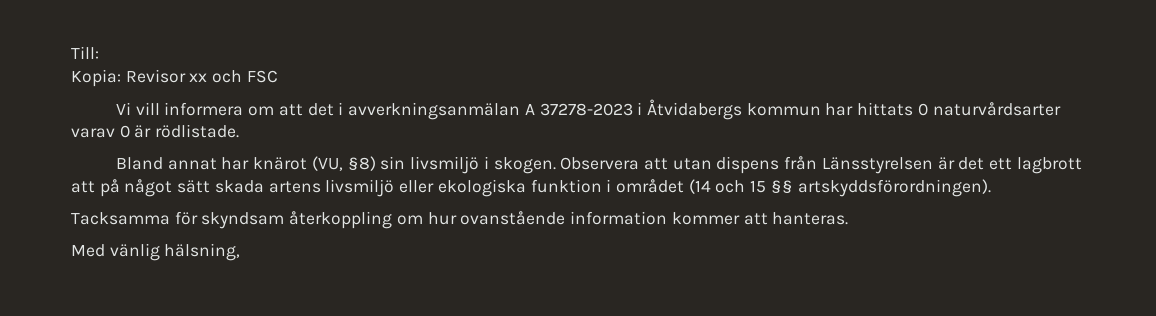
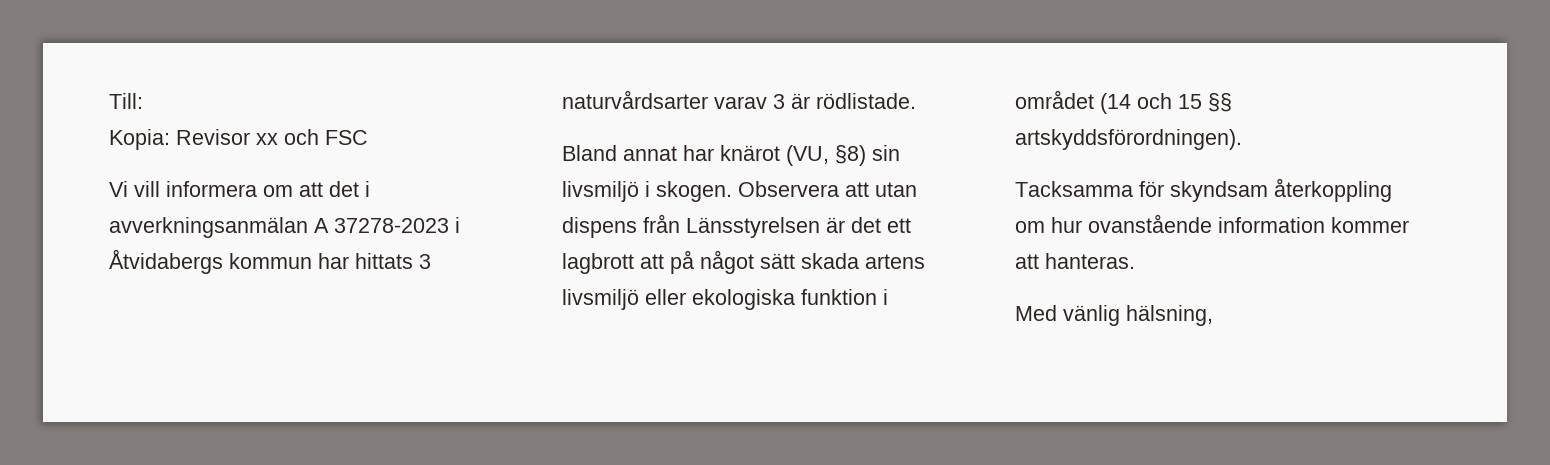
- Vi vill informera om att det i avverkningsanmälan A 37278-2023 i Åtvidabergs kommun har hittats 0 naturvårdsarter varav 0 är rödlistade.
+ Vi vill informera om att det i avverkningsanmälan A 37278-2023 i Åtvidabergs kommun har hittats 3 naturvårdsarter varav 3 är rödlistade.

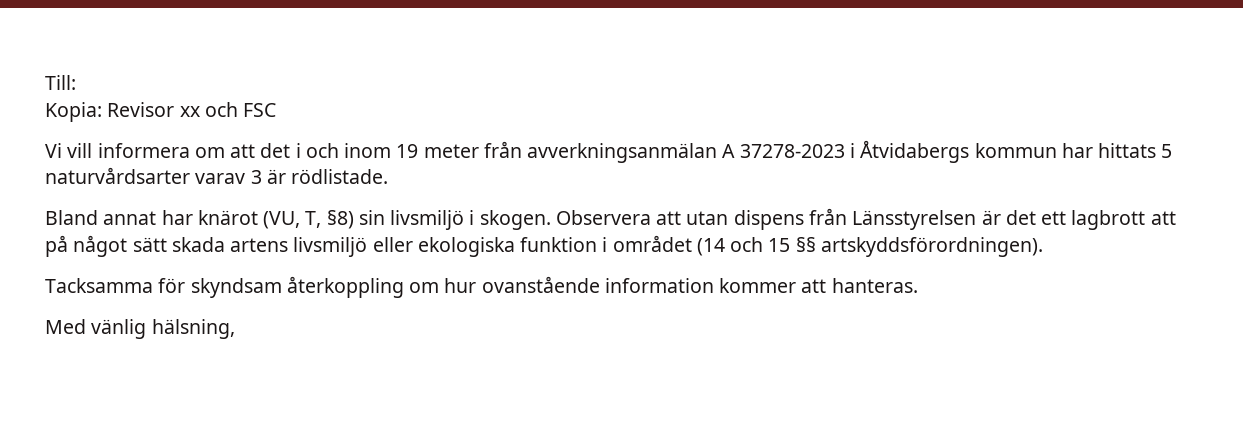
- Vi vill informera om att det i avverkningsanmälan A 37278-2023 i Åtvidabergs kommun har hittats 3 naturvårdsarter varav 3 är rödlistade.
+ Vi vill informera om att det i och inom 19 meter från avverkningsanmälan A 37278-2023 i Åtvidabergs kommun har hittats 5 naturvårdsarter varav 3 är rödlistade.
- Bland annat har knärot (VU, §8) sin livsmiljö i skogen.
+ Bland annat har knärot (VU, T, §8) sin livsmiljö i skogen.

